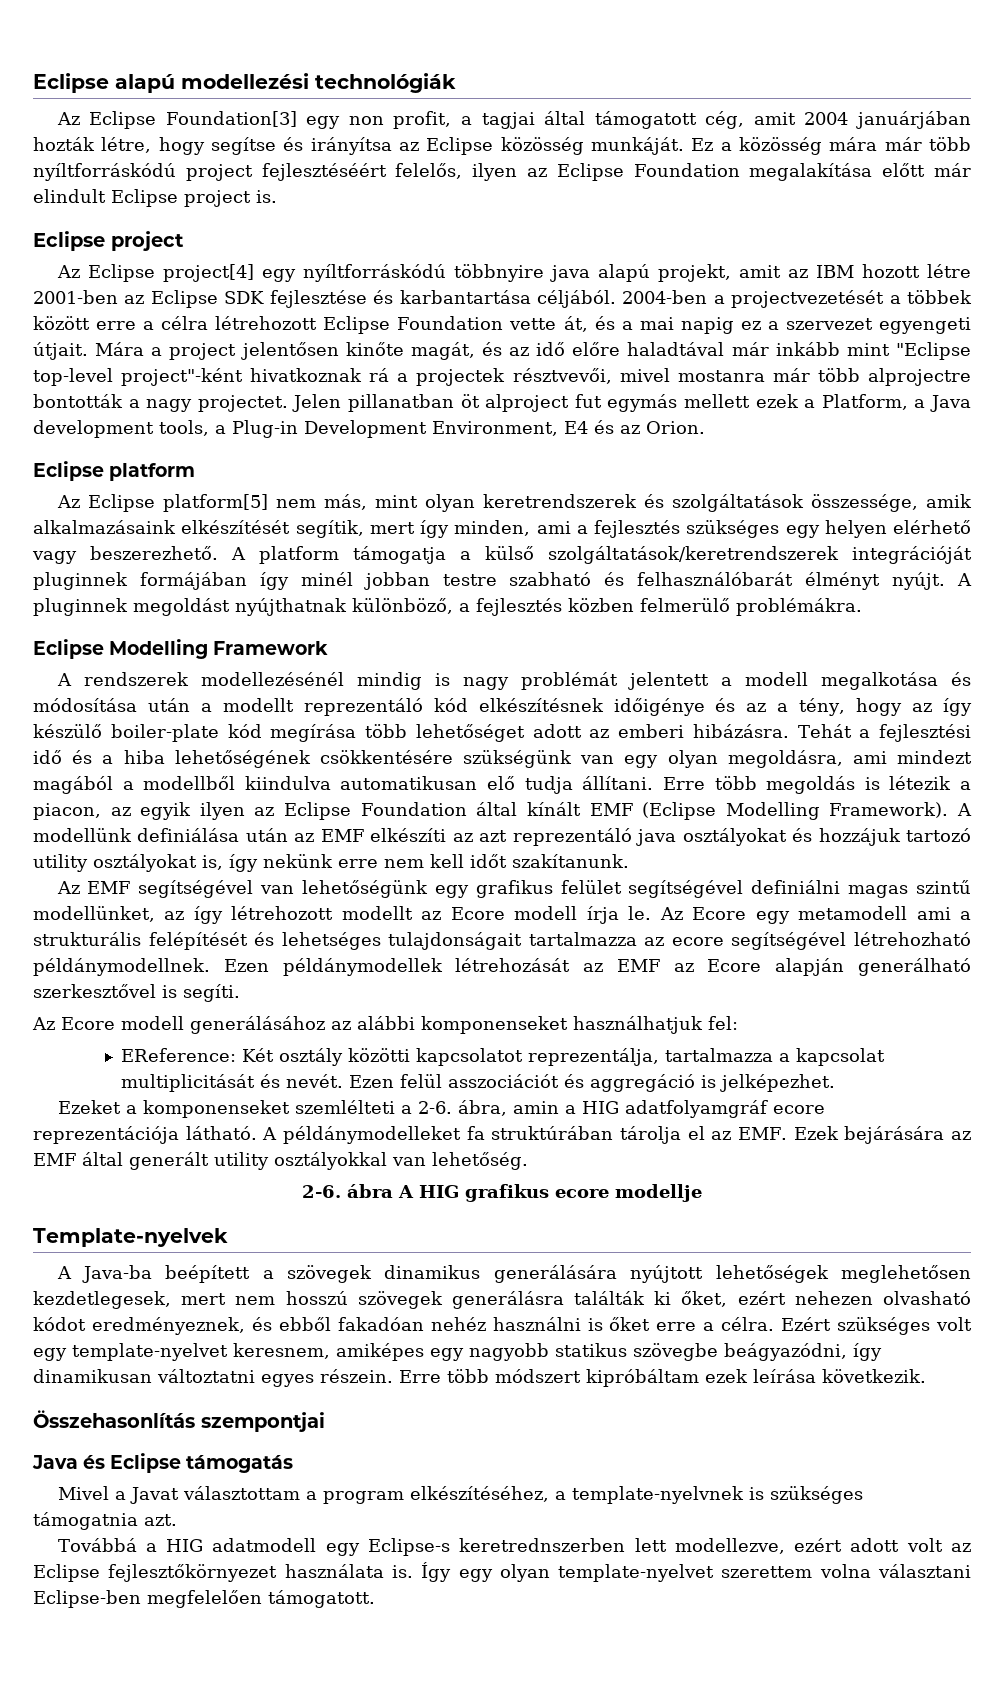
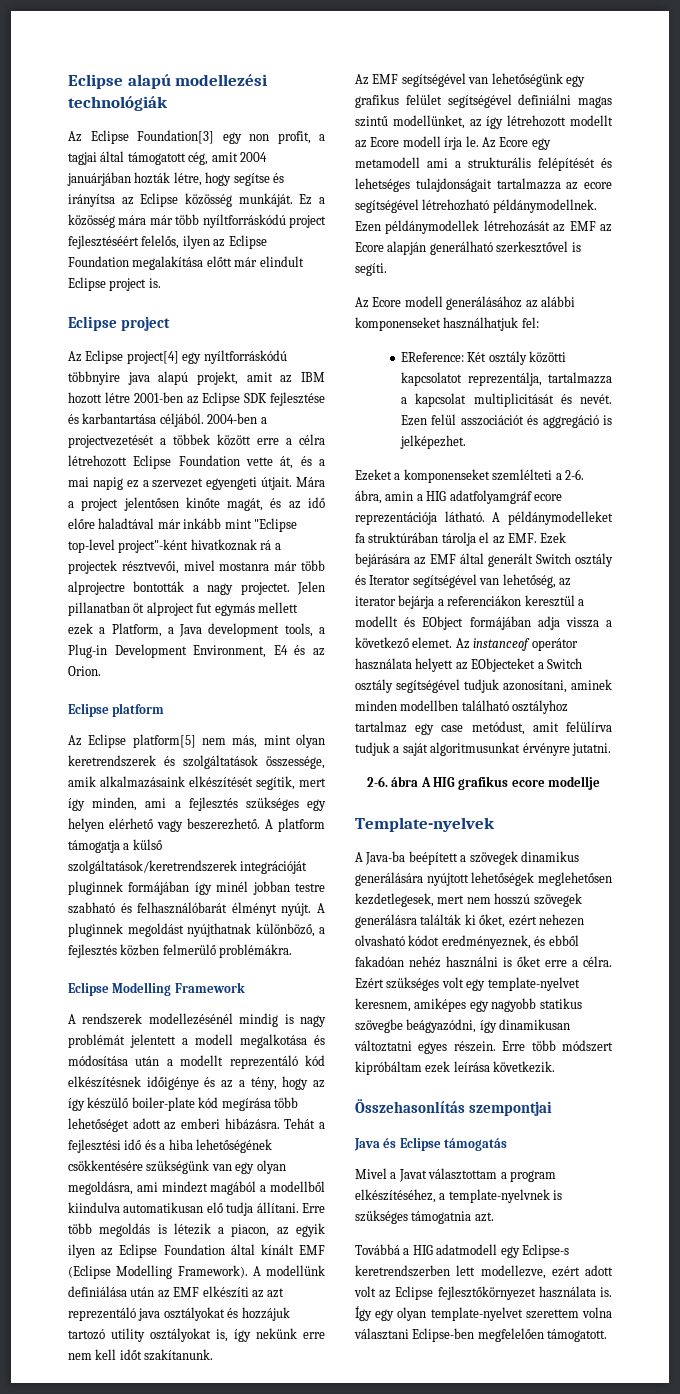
- A példánymodelleket fa struktúrában tárolja el az EMF. Ezek bejárására az EMF által generált utility osztályokkal van lehetőség.
+ A példánymodelleket fa struktúrában tárolja el az EMF. Ezek bejárására az EMF által generált Switch osztály és Iterator segítségével van lehetőség, az iterator bejárja a referenciákon keresztül a modellt és EObject formájában adja vissza a következő elemet. Az instanceof operátor használata helyett az EObjecteket a Switch osztály segítségével tudjuk azonosítani, aminek minden modellben található osztályhoz tartalmaz egy case metódust, amit felülírva tudjuk a saját algoritmusunkat érvényre jutatni.
- Továbbá a HIG adatmodell egy Eclipse-s keretrednszerben lett modellezve, ezért adott volt az Eclipse fejlesztőkörnyezet használata is.
+ Továbbá a HIG adatmodell egy Eclipse-s keretrendszerben lett modellezve, ezért adott volt az Eclipse fejlesztőkörnyezet használata is.

